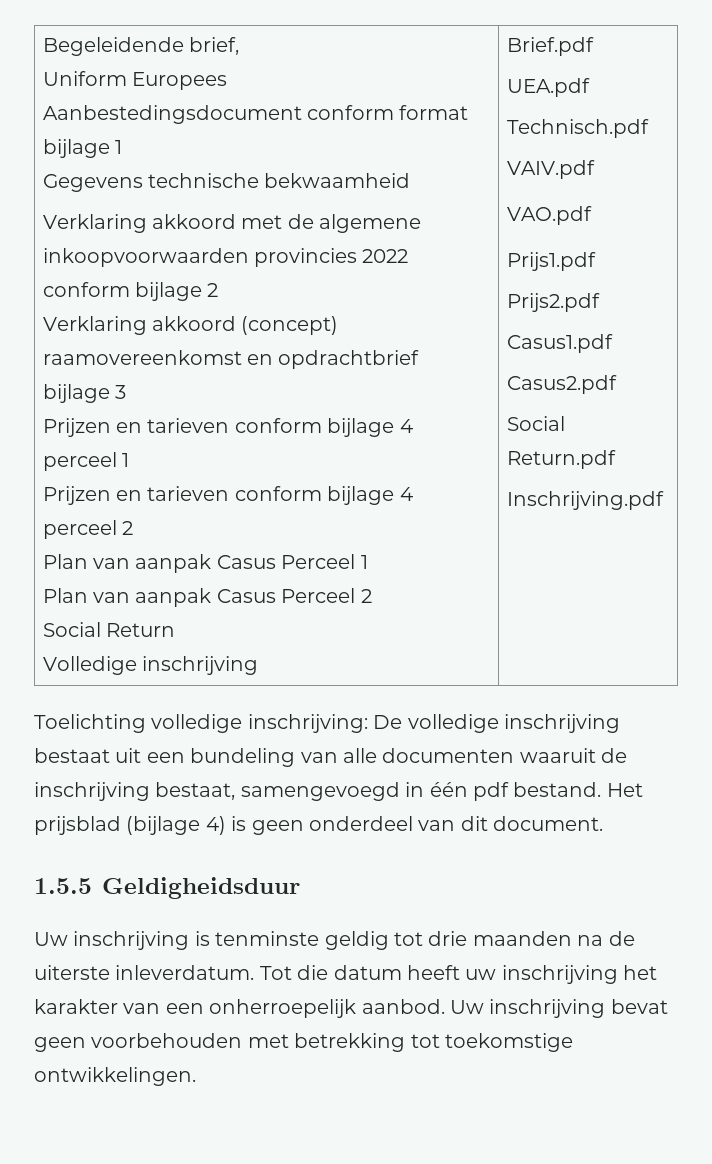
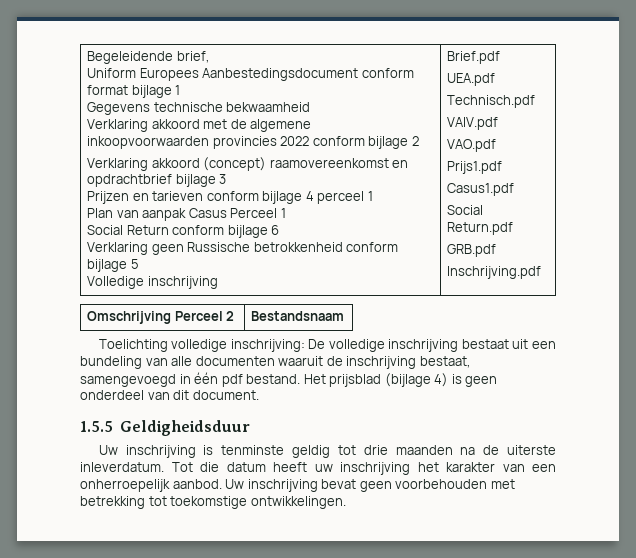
- Prijzen en tarieven conform bijlage 4 perceel 2
- Plan van aanpak Casus Perceel 2
- Social Return
+ Social Return conform bijlage 6
+ Verklaring geen Russische betrokkenheid conform bijlage 5
- Prijs2.pdf
- Casus2.pdf
+ GRB.pdf
+ Omschrijving Perceel 2 | Bestandsnaam

